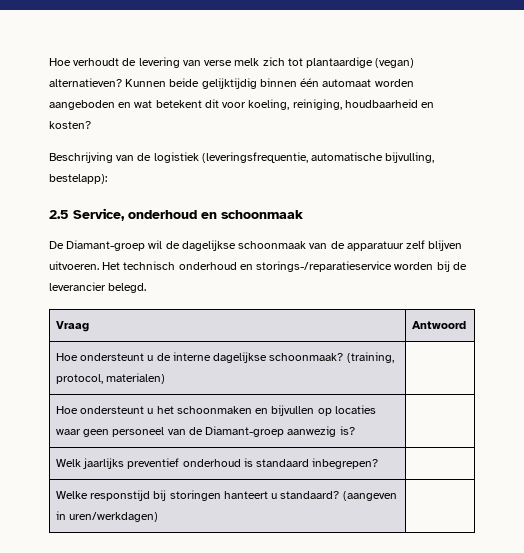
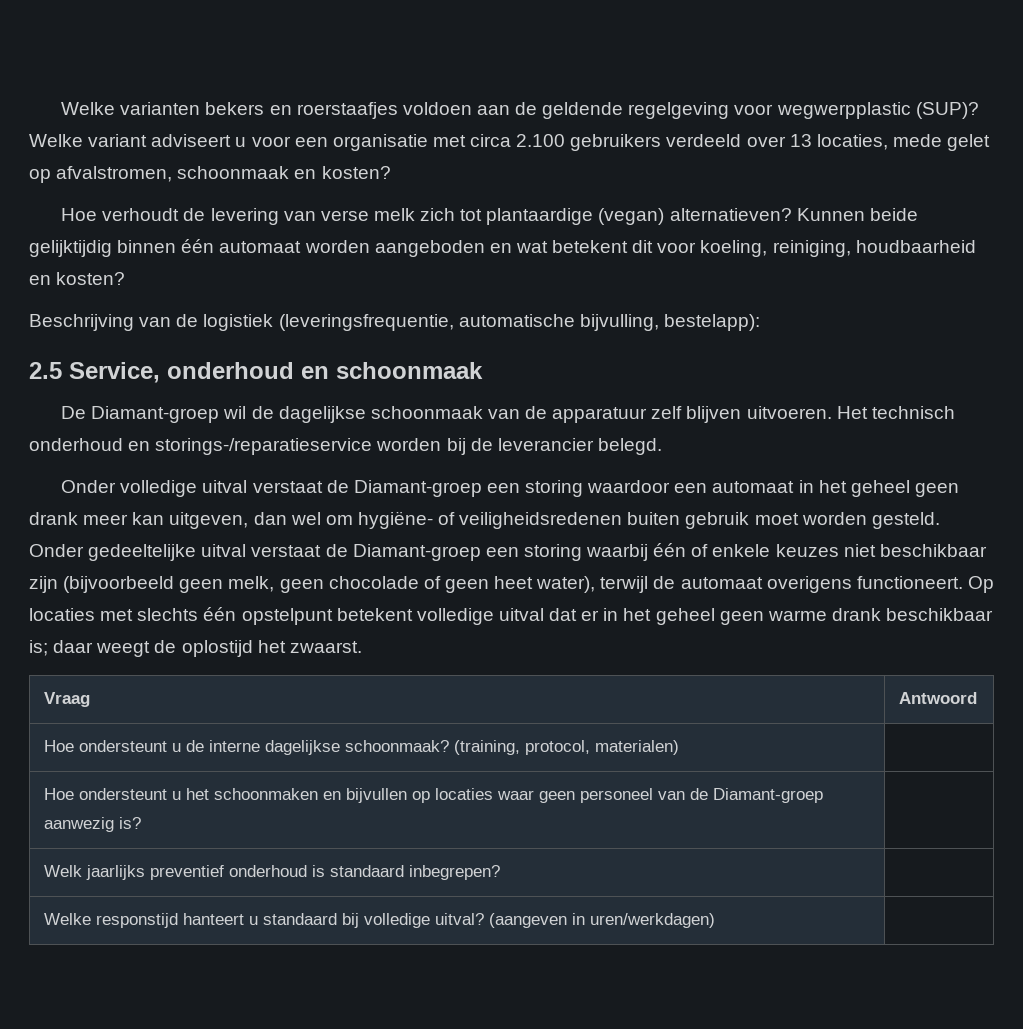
+ Welke varianten bekers en roerstaafjes voldoen aan de geldende regelgeving voor wegwerpplastic (SUP)? Welke variant adviseert u voor een organisatie met circa 2.100 gebruikers verdeeld over 13 locaties, mede gelet op afvalstromen, schoonmaak en kosten?
+ Onder volledige uitval verstaat de Diamant-groep een storing waardoor een automaat in het geheel geen drank meer kan uitgeven, dan wel om hygiëne- of veiligheidsredenen buiten gebruik moet worden gesteld. Onder gedeeltelijke uitval verstaat de Diamant-groep een storing waarbij één of enkele keuzes niet beschikbaar zijn (bijvoorbeeld geen melk, geen chocolade of geen heet water), terwijl de automaat overigens functioneert. Op locaties met slechts één opstelpunt betekent volledige uitval dat er in het geheel geen warme drank beschikbaar is; daar weegt de oplostijd het zwaarst.
- Welke responstijd bij storingen hanteert u standaard? (aangeven in uren/werkdagen) |
+ Welke responstijd hanteert u standaard bij volledige uitval? (aangeven in uren/werkdagen) |

